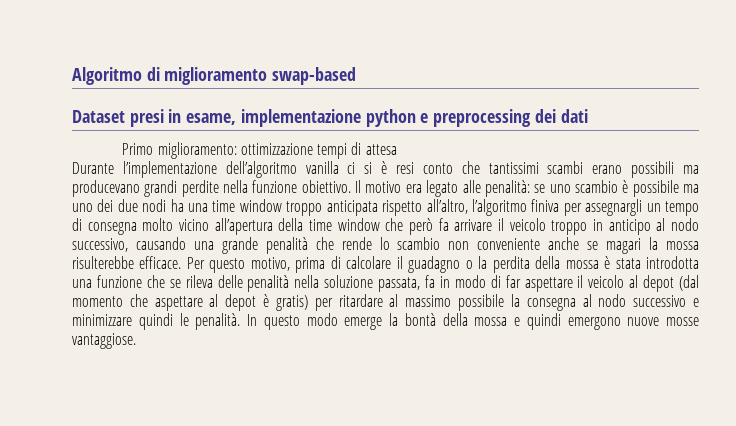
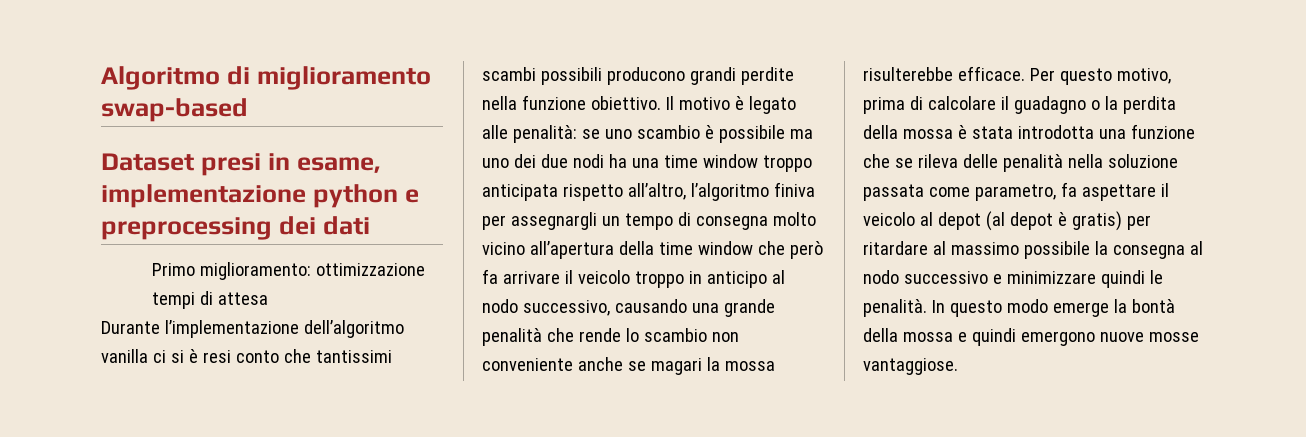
- Durante l’implementazione dell’algoritmo vanilla ci si è resi conto che tantissimi scambi erano possibili ma producevano grandi perdite nella funzione obiettivo.
+ Durante l’implementazione dell’algoritmo vanilla ci si è resi conto che tantissimi scambi possibili producono grandi perdite nella funzione obiettivo.
- Il motivo era legato alle penalità:
+ Il motivo è legato alle penalità:
- Per questo motivo, prima di calcolare il guadagno o la perdita della mossa è stata introdotta una funzione che se rileva delle penalità nella soluzione passata, fa in modo di far aspettare il veicolo al depot (dal momento che aspettare al depot è gratis) per ritardare al massimo possibile la consegna al nodo successivo e minimizzare quindi le penalità.
+ Per questo motivo, prima di calcolare il guadagno o la perdita della mossa è stata introdotta una funzione che se rileva delle penalità nella soluzione passata come parametro, fa aspettare il veicolo al depot (al depot è gratis) per ritardare al massimo possibile la consegna al nodo successivo e minimizzare quindi le penalità.

